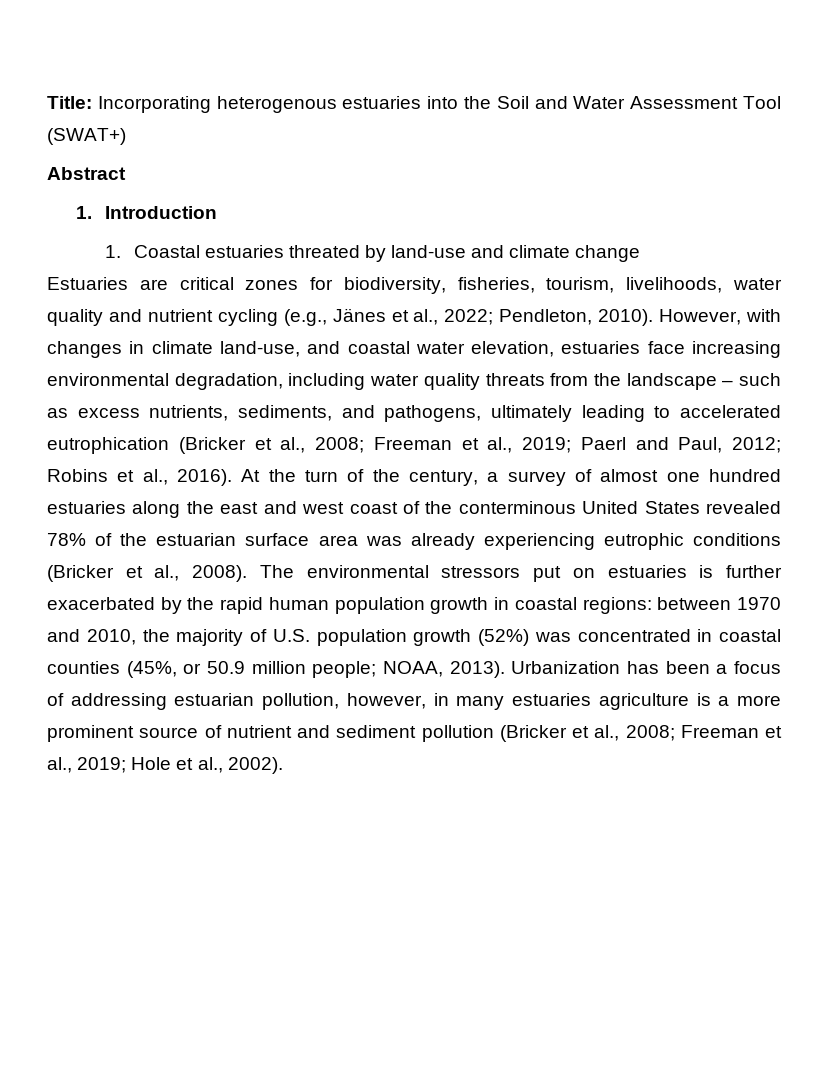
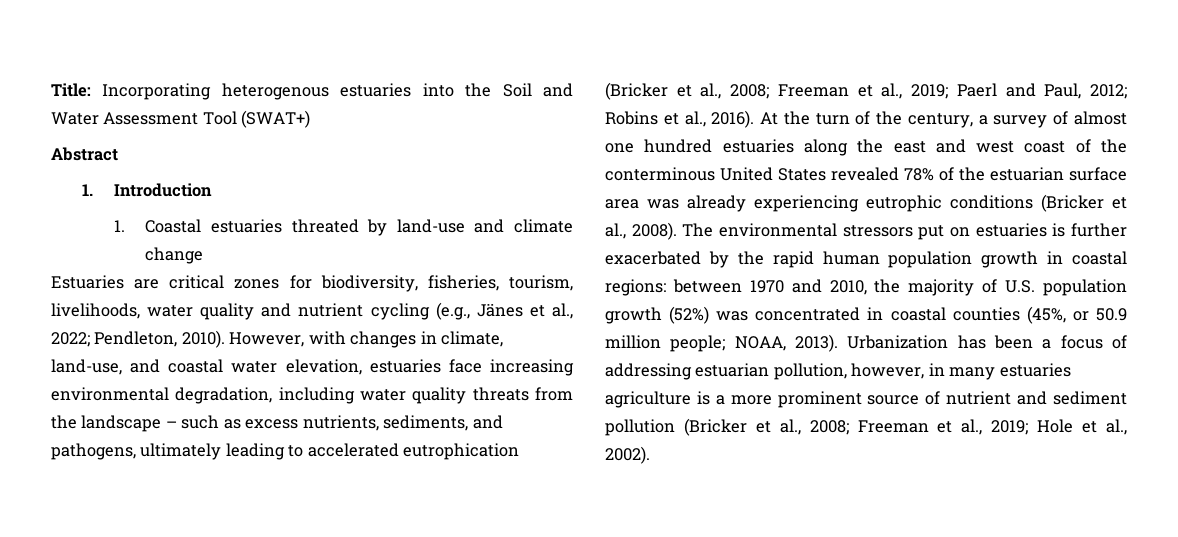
- However, with changes in climate land-use, and coastal water elevation, estuaries face increasing environmental degradation, including water quality threats from the landscape – such as excess nutrients, sediments, and pathogens, ultimately leading to accelerated eutrophication (Bricker et al., 2008; Freeman et al., 2019; Paerl and Paul, 2012; Robins et al., 2016).
+ However, with changes in climate, land-use, and coastal water elevation, estuaries face increasing environmental degradation, including water quality threats from the landscape – such as excess nutrients, sediments, and pathogens, ultimately leading to accelerated eutrophication (Bricker et al., 2008; Freeman et al., 2019; Paerl and Paul, 2012; Robins et al., 2016).

